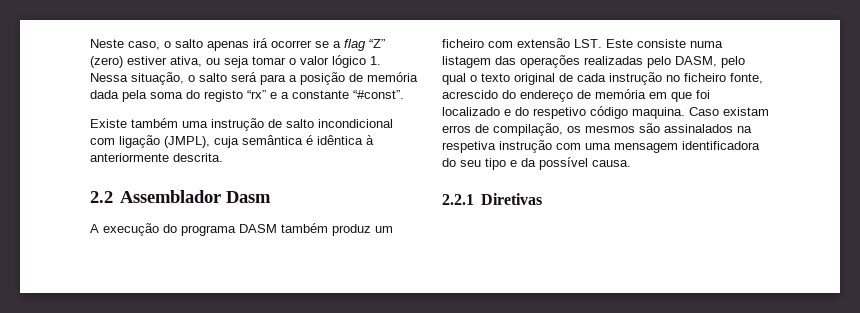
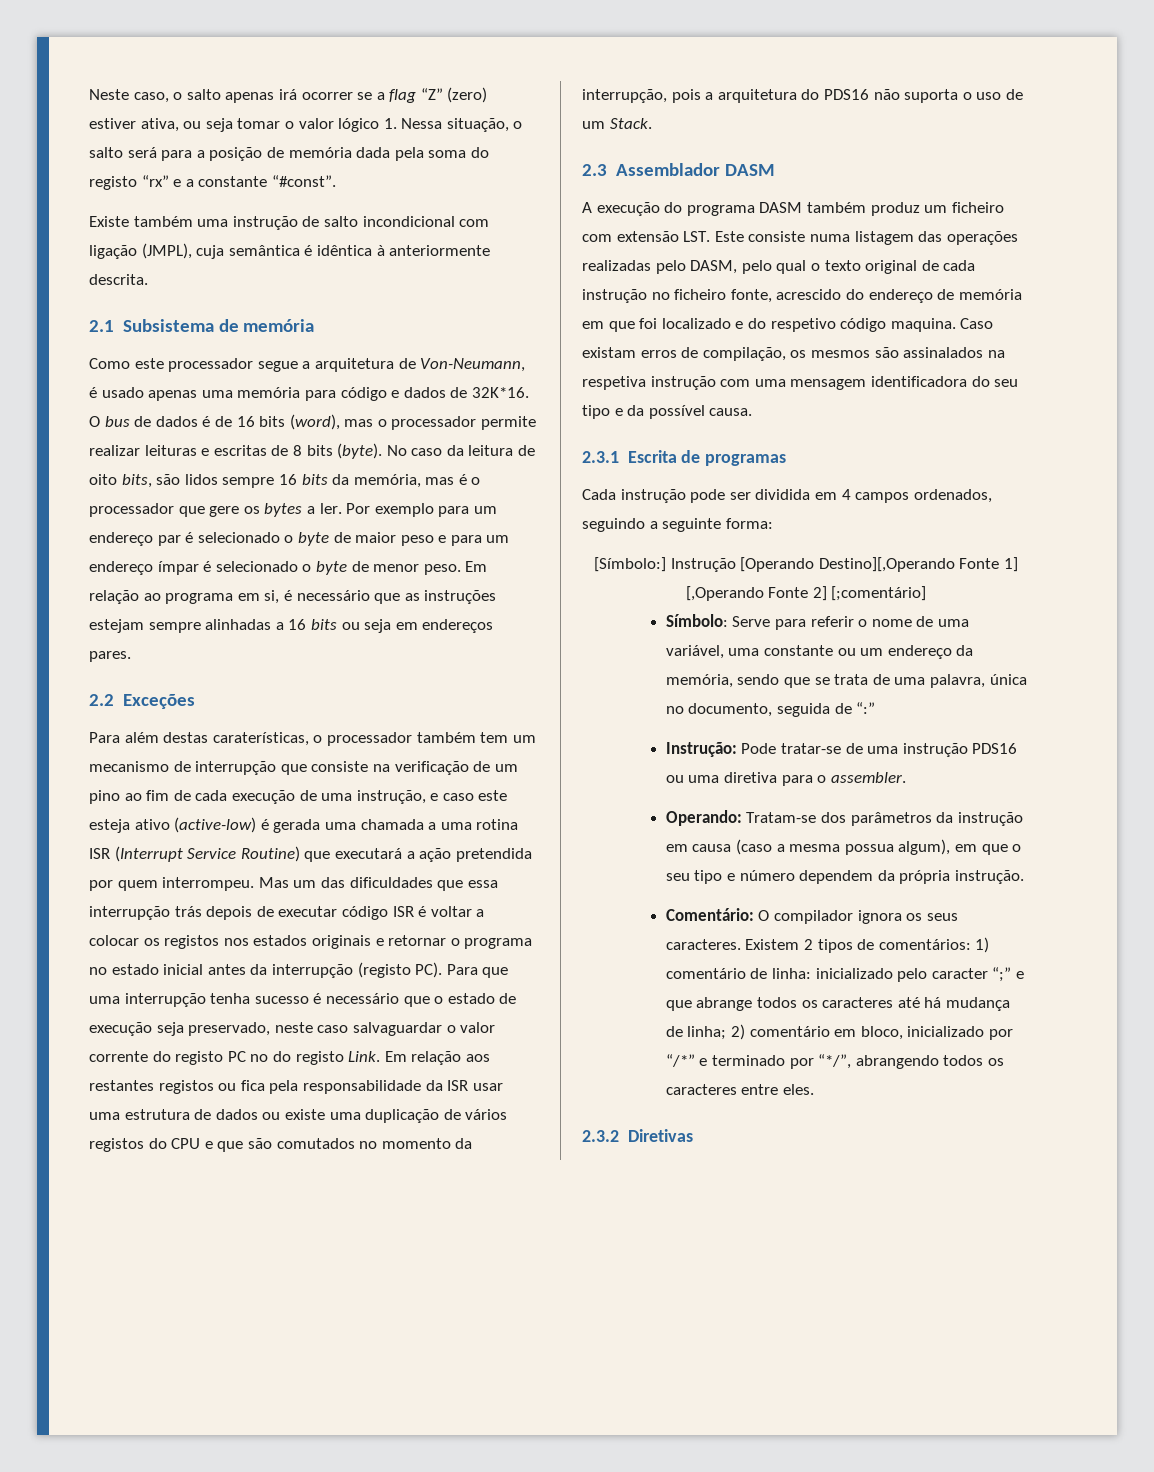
- 2.2 Assemblador Dasm
+ 2.1 Subsistema de memória
+ Como este processador segue a arquitetura de Von-Neumann, é usado apenas uma memória para código e dados de 32K*16. O bus de dados é de 16 bits (word), mas o processador permite realizar leituras e escritas de 8 bits (byte). No caso da leitura de oito bits, são lidos sempre 16 bits da memória, mas é o processador que gere os bytes a ler. Por exemplo para um endereço par é selecionado o byte de maior peso e para um endereço ímpar é selecionado o byte de menor peso. Em relação ao programa em si, é necessário que as instruções estejam sempre alinhadas a 16 bits ou seja em endereços pares.
+ 2.2 Exceções
+ Para além destas caraterísticas, o processador também tem um mecanismo de interrupção que consiste na verificação de um pino ao fim de cada execução de uma instrução, e caso este esteja ativo (active-low) é gerada uma chamada a uma rotina ISR (Interrupt Service Routine) que executará a ação pretendida por quem interrompeu. Mas um das dificuldades que essa interrupção trás depois de executar código ISR é voltar a colocar os registos nos estados originais e retornar o programa no estado inicial antes da interrupção (registo PC). Para que uma interrupção tenha sucesso é necessário que o estado de execução seja preservado, neste caso salvaguardar o valor corrente do registo PC no do registo Link. Em relação aos restantes registos ou fica pela responsabilidade da ISR usar uma estrutura de dados ou existe uma duplicação de vários registos do CPU e que são comutados no momento da interrupção, pois a arquitetura do PDS16 não suporta o uso de um Stack.
+ 2.3 Assemblador DASM
- 2.2.1 Diretivas
+ 2.3.1 Escrita de programas
+ Cada instrução pode ser dividida em 4 campos ordenados, seguindo a seguinte forma:
+ [Símbolo:] Instrução [Operando Destino][,Operando Fonte 1] [,Operando Fonte 2] [;comentário]
+ Símbolo: Serve para referir o nome de uma variável, uma constante ou um endereço da memória, sendo que se trata de uma palavra, única no documento, seguida de “:”
+ Instrução: Pode tratar-se de uma instrução PDS16 ou uma diretiva para o assembler.
+ Operando: Tratam-se dos parâmetros da instrução em causa (caso a mesma possua algum), em que o seu tipo e número dependem da própria instrução.
+ Comentário: O compilador ignora os seus caracteres. Existem 2 tipos de comentários: 1) comentário de linha: inicializado pelo caracter “;” e que abrange todos os caracteres até há mudança de linha; 2) comentário em bloco, inicializado por “/*” e terminado por “*/”, abrangendo todos os caracteres entre eles.
+ 2.3.2 Diretivas

